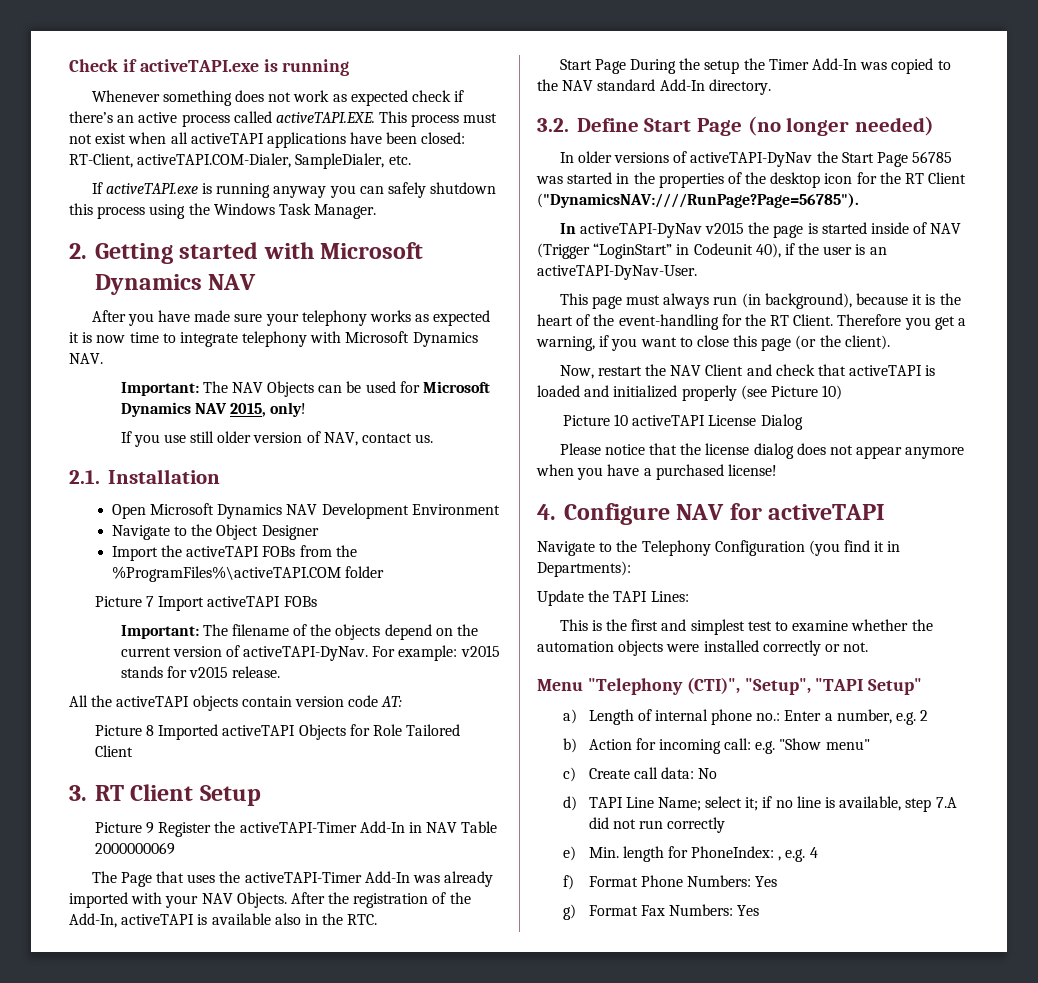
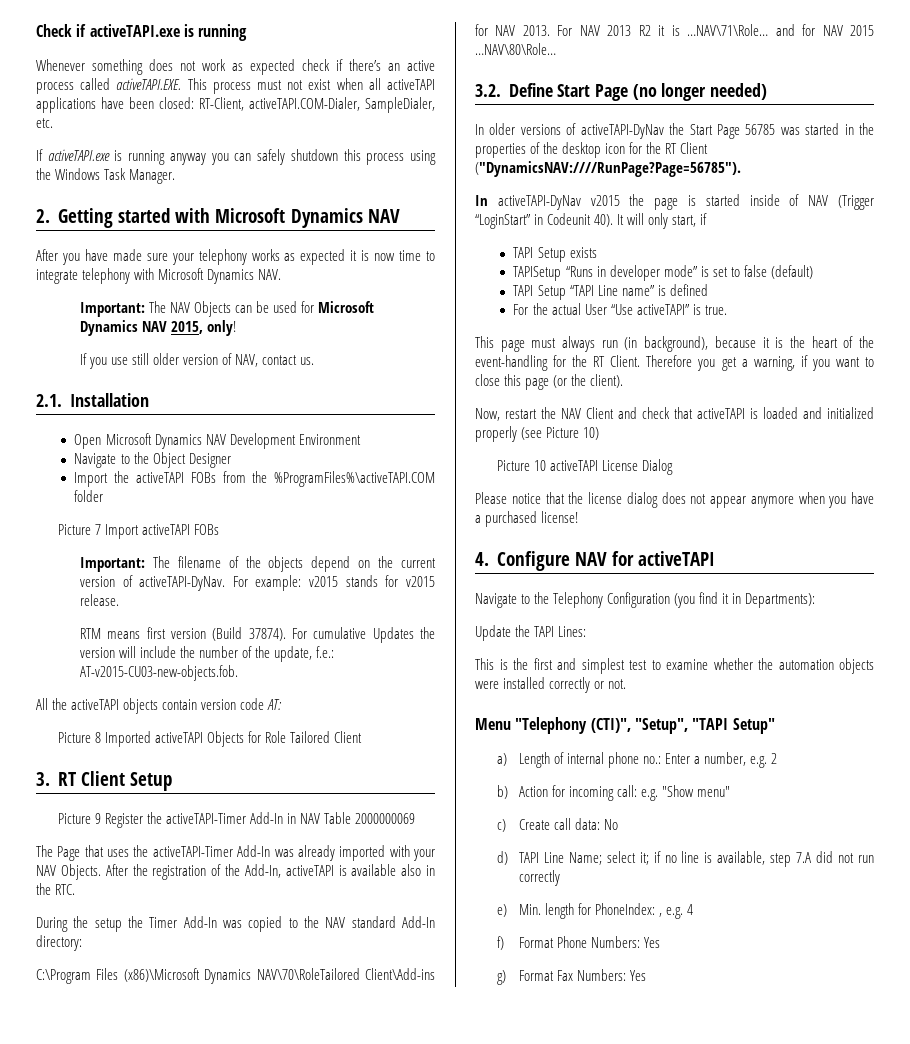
+ RTM means first version (Build 37874). For cumulative Updates the version will include the number of the update, f.e.: AT-v2015-CU03-new-objects.fob.
- Start Page During the setup the Timer Add-In was copied to the NAV standard Add-In directory.
+ During the setup the Timer Add-In was copied to the NAV standard Add-In directory:
+ C:\Program Files (x86)\Microsoft Dynamics NAV\70\RoleTailored Client\Add-ins for NAV 2013. For NAV 2013 R2 it is …NAV\71\Role… and for NAV 2015 …NAV\80\Role…
- In activeTAPI-DyNav v2015 the page is started inside of NAV (Trigger “LoginStart” in Codeunit 40), if the user is an activeTAPI-DyNav-User.
+ In activeTAPI-DyNav v2015 the page is started inside of NAV (Trigger “LoginStart” in Codeunit 40). It will only start, if
+ TAPI Setup exists
+ TAPISetup “Runs in developer mode” is set to false (default)
+ TAPI Setup “TAPI Line name” is defined
+ For the actual User “Use activeTAPI” is true.

